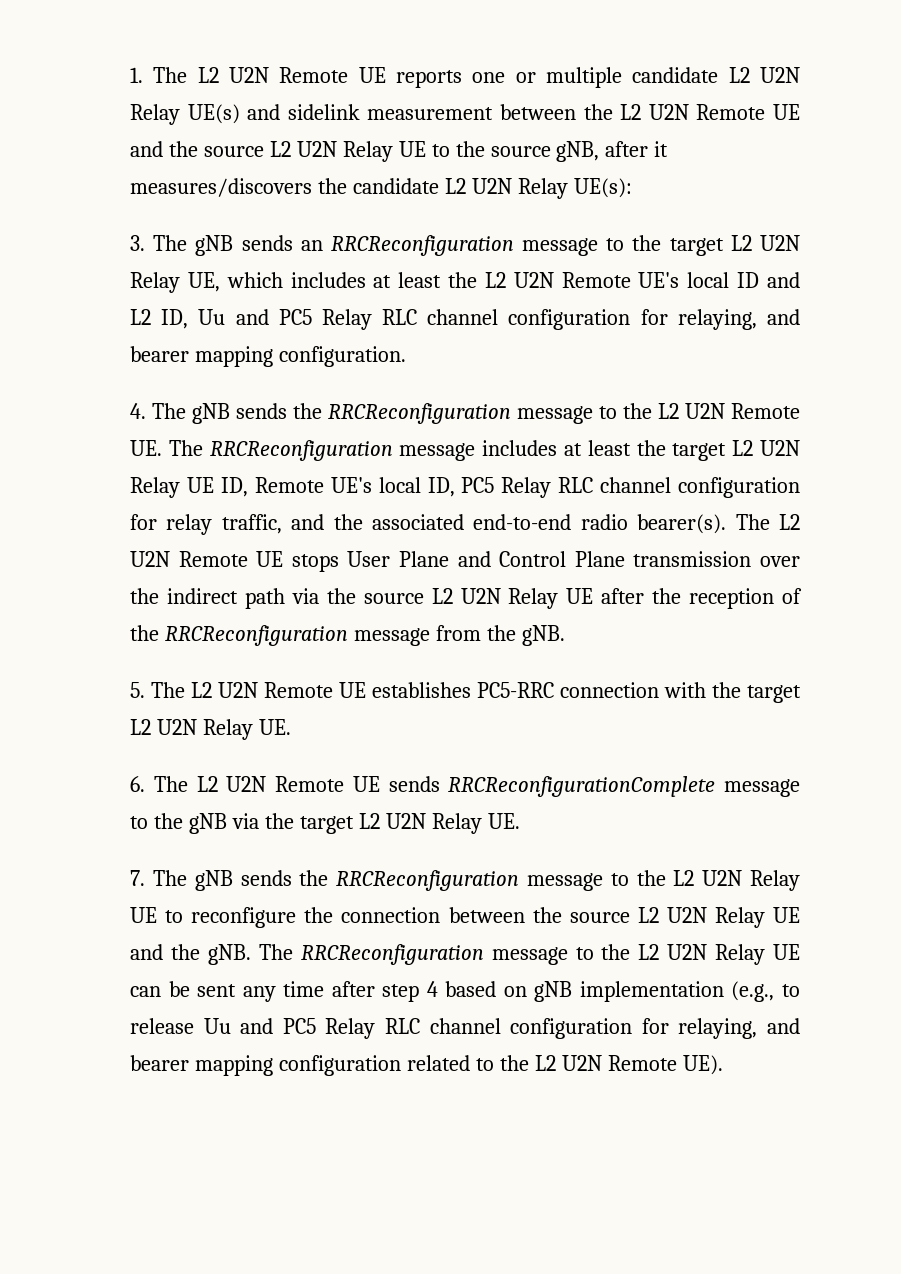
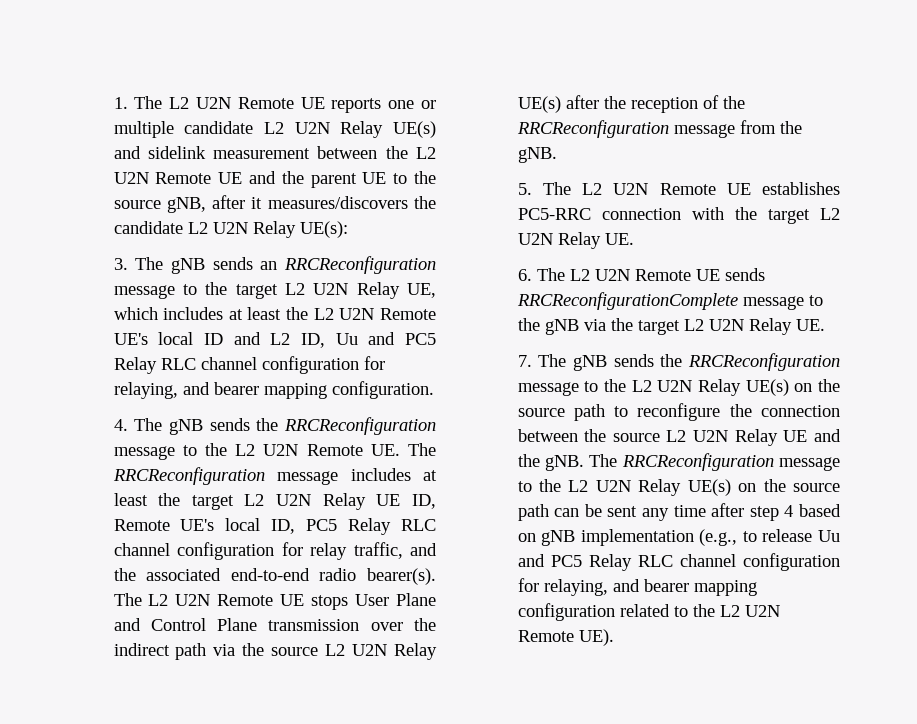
- 1. The L2 U2N Remote UE reports one or multiple candidate L2 U2N Relay UE(s) and sidelink measurement between the L2 U2N Remote UE and the source L2 U2N Relay UE to the source gNB, after it measures/discovers the candidate L2 U2N Relay UE(s):
+ 1. The L2 U2N Remote UE reports one or multiple candidate L2 U2N Relay UE(s) and sidelink measurement between the L2 U2N Remote UE and the parent UE to the source gNB, after it measures/discovers the candidate L2 U2N Relay UE(s):
- The L2 U2N Remote UE stops User Plane and Control Plane transmission over the indirect path via the source L2 U2N Relay UE after the reception of the RRCReconfiguration message from the gNB.
+ The L2 U2N Remote UE stops User Plane and Control Plane transmission over the indirect path via the source L2 U2N Relay UE(s) after the reception of the RRCReconfiguration message from the gNB.
- 7. The gNB sends the RRCReconfiguration message to the L2 U2N Relay UE to reconfigure the connection between the source L2 U2N Relay UE and the gNB.
+ 7. The gNB sends the RRCReconfiguration message to the L2 U2N Relay UE(s) on the source path to reconfigure the connection between the source L2 U2N Relay UE and the gNB.
- The RRCReconfiguration message to the L2 U2N Relay UE can be sent any time after step 4 based on gNB implementation (e.g., to release Uu and PC5 Relay RLC channel configuration for relaying, and bearer mapping configuration related to the L2 U2N Remote UE).
+ The RRCReconfiguration message to the L2 U2N Relay UE(s) on the source path can be sent any time after step 4 based on gNB implementation (e.g., to release Uu and PC5 Relay RLC channel configuration for relaying, and bearer mapping configuration related to the L2 U2N Remote UE).

